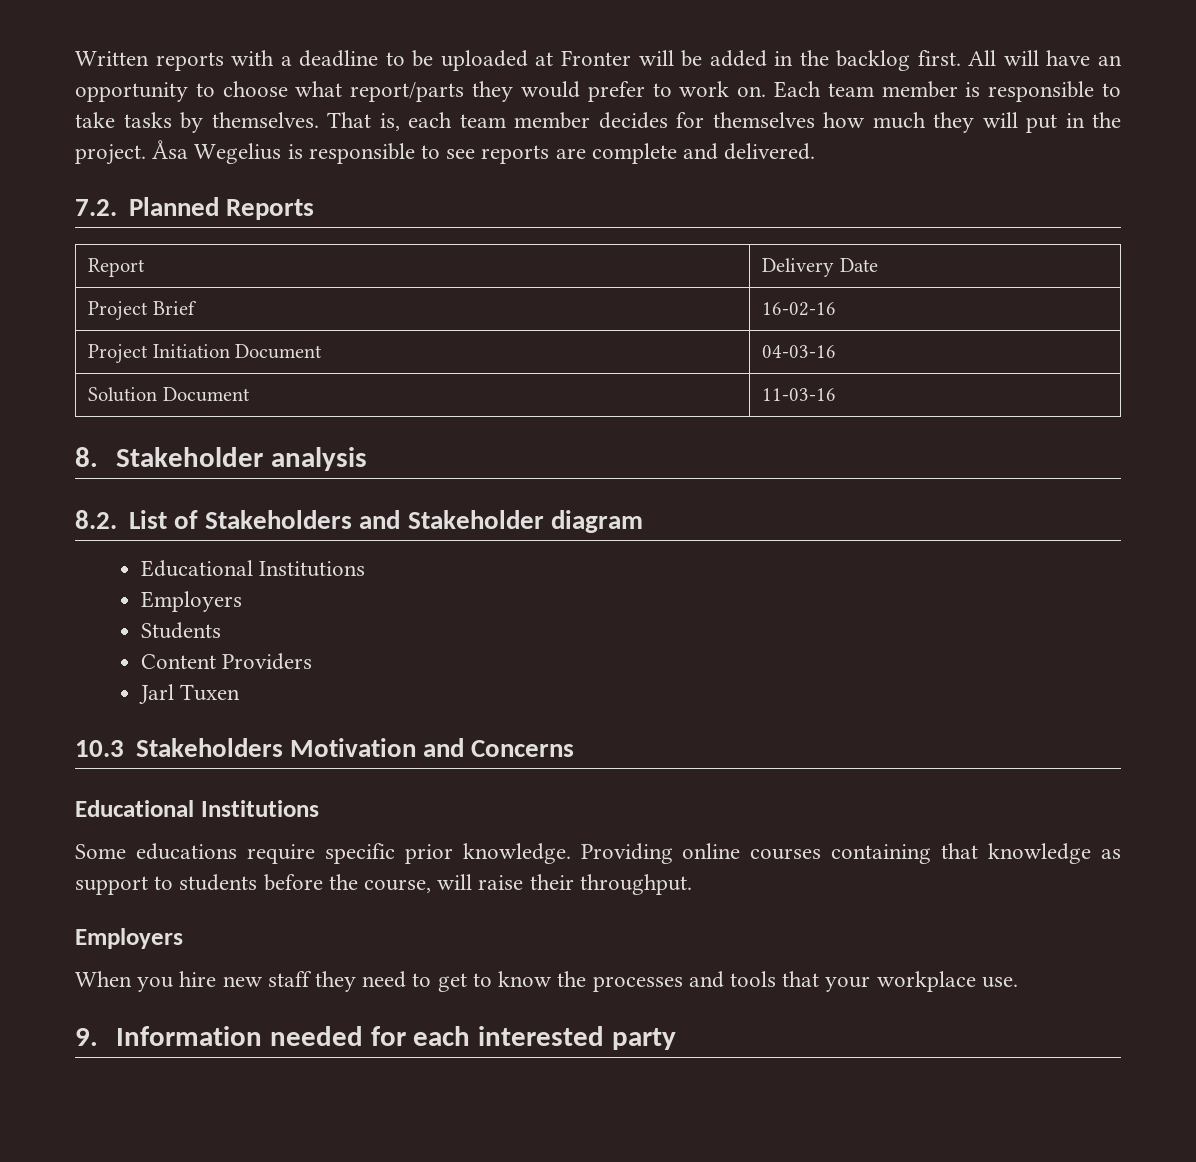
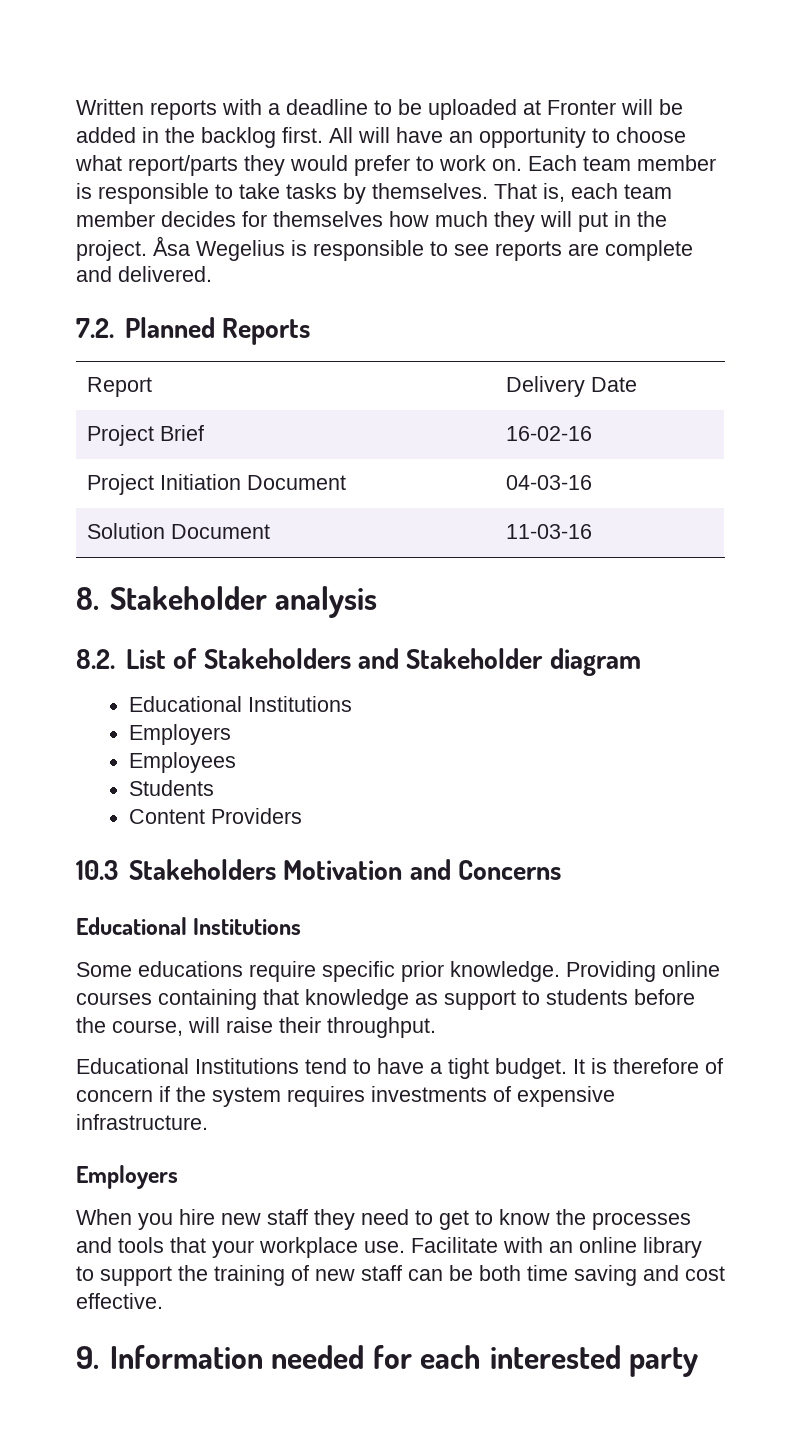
+ Employees
- Jarl Tuxen
+ Educational Institutions tend to have a tight budget. It is therefore of concern if the system requires investments of expensive infrastructure.
+ Facilitate with an online library to support the training of new staff can be both time saving and cost effective.

